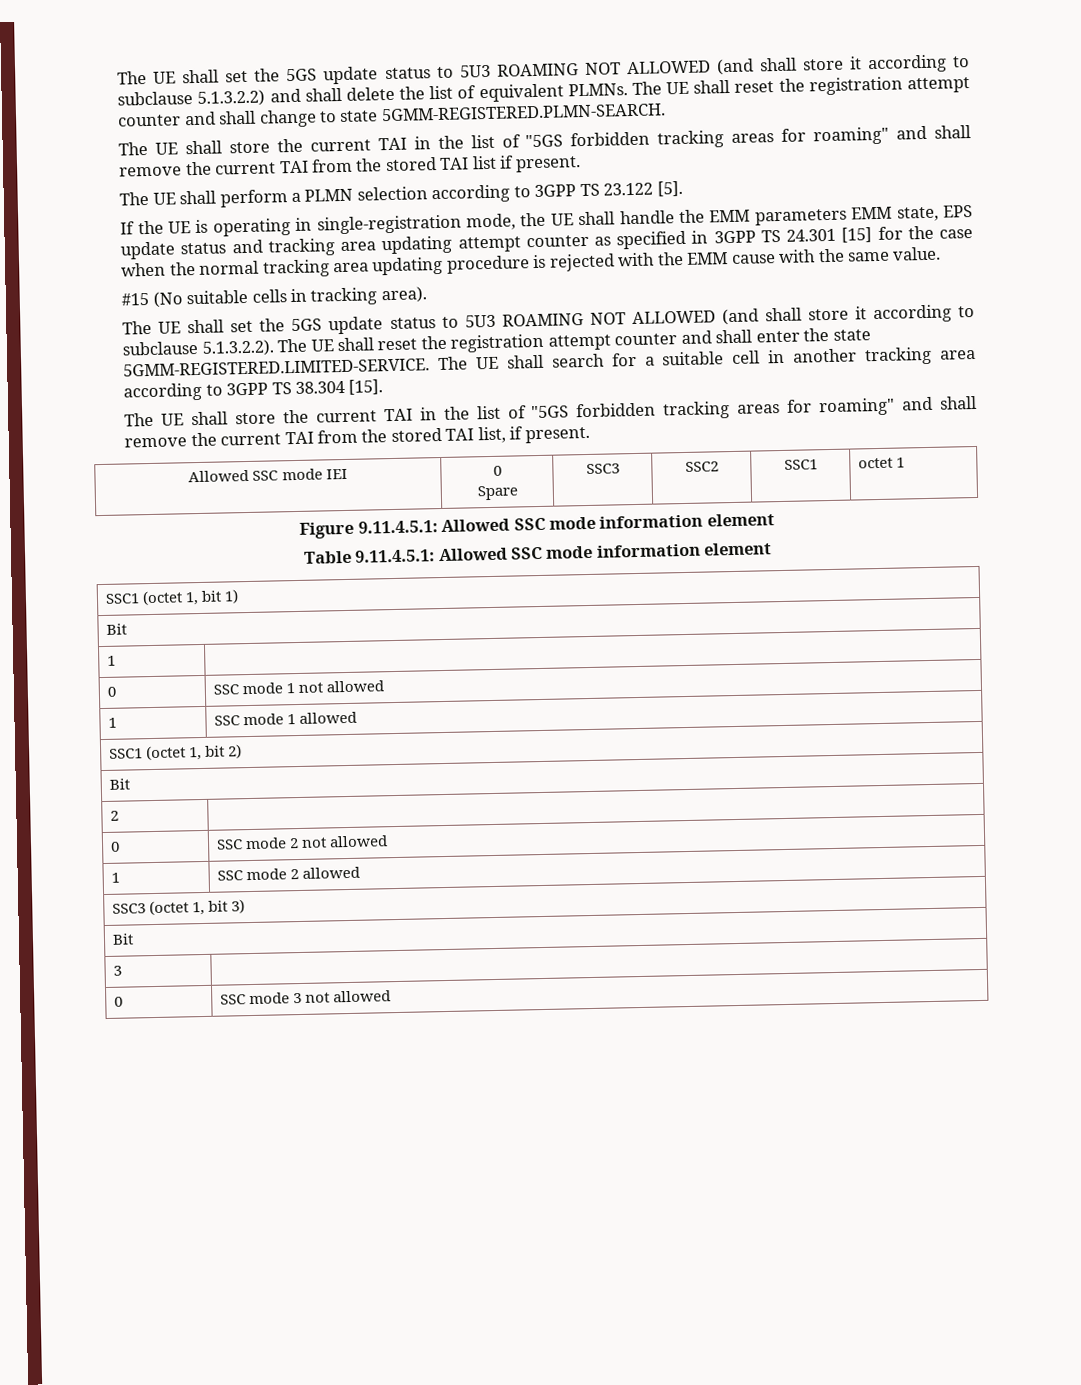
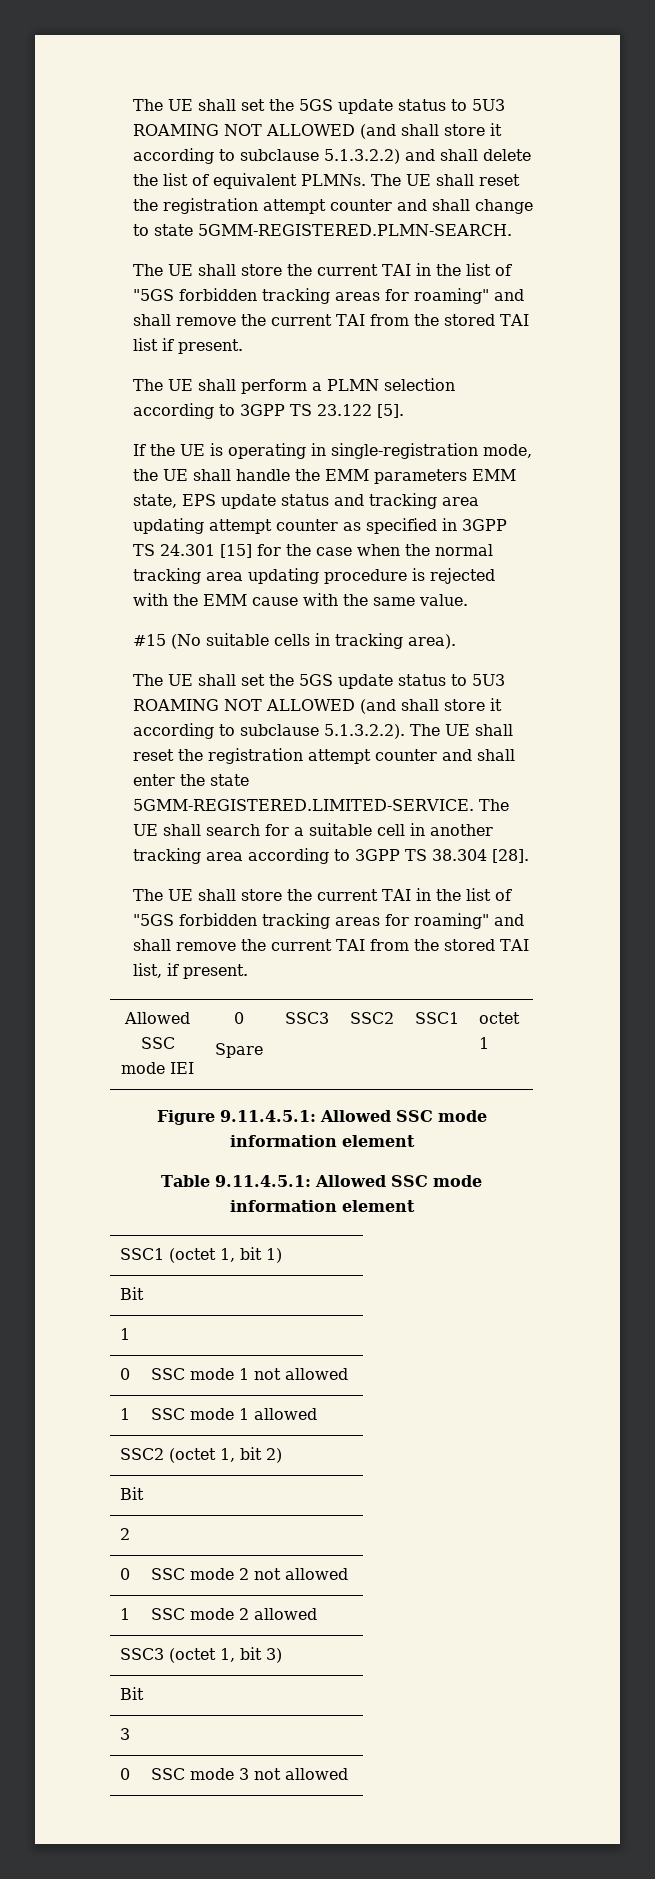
- The UE shall set the 5GS update status to 5U3 ROAMING NOT ALLOWED (and shall store it according to subclause 5.1.3.2.2). The UE shall reset the registration attempt counter and shall enter the state 5GMM-REGISTERED.LIMITED-SERVICE. The UE shall search for a suitable cell in another tracking area according to 3GPP TS 38.304 [15].
+ The UE shall set the 5GS update status to 5U3 ROAMING NOT ALLOWED (and shall store it according to subclause 5.1.3.2.2). The UE shall reset the registration attempt counter and shall enter the state 5GMM-REGISTERED.LIMITED-SERVICE. The UE shall search for a suitable cell in another tracking area according to 3GPP TS 38.304 [28].
- SSC1 (octet 1, bit 2)
+ SSC2 (octet 1, bit 2)

